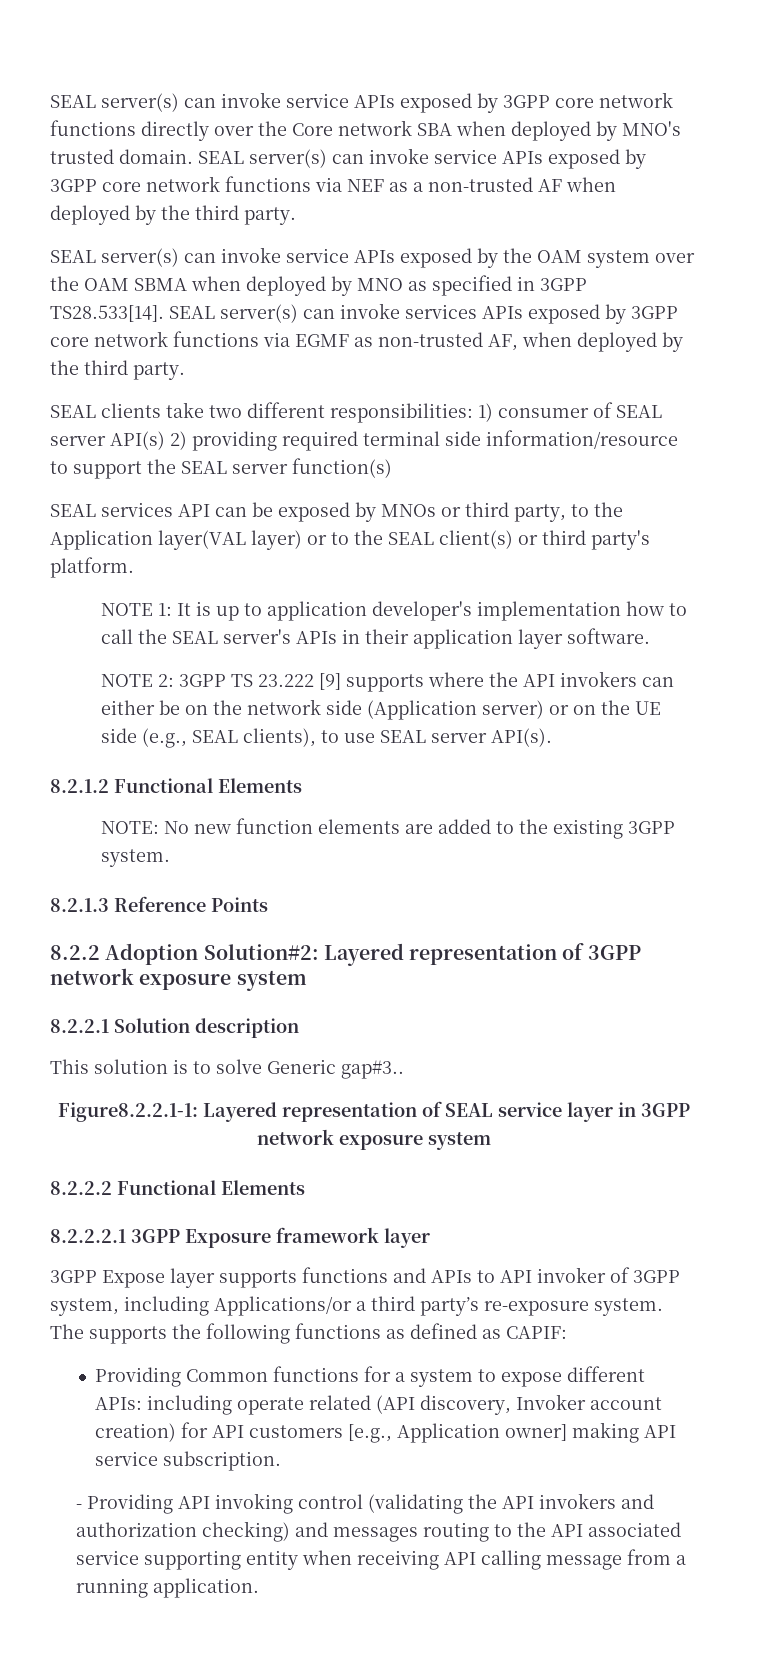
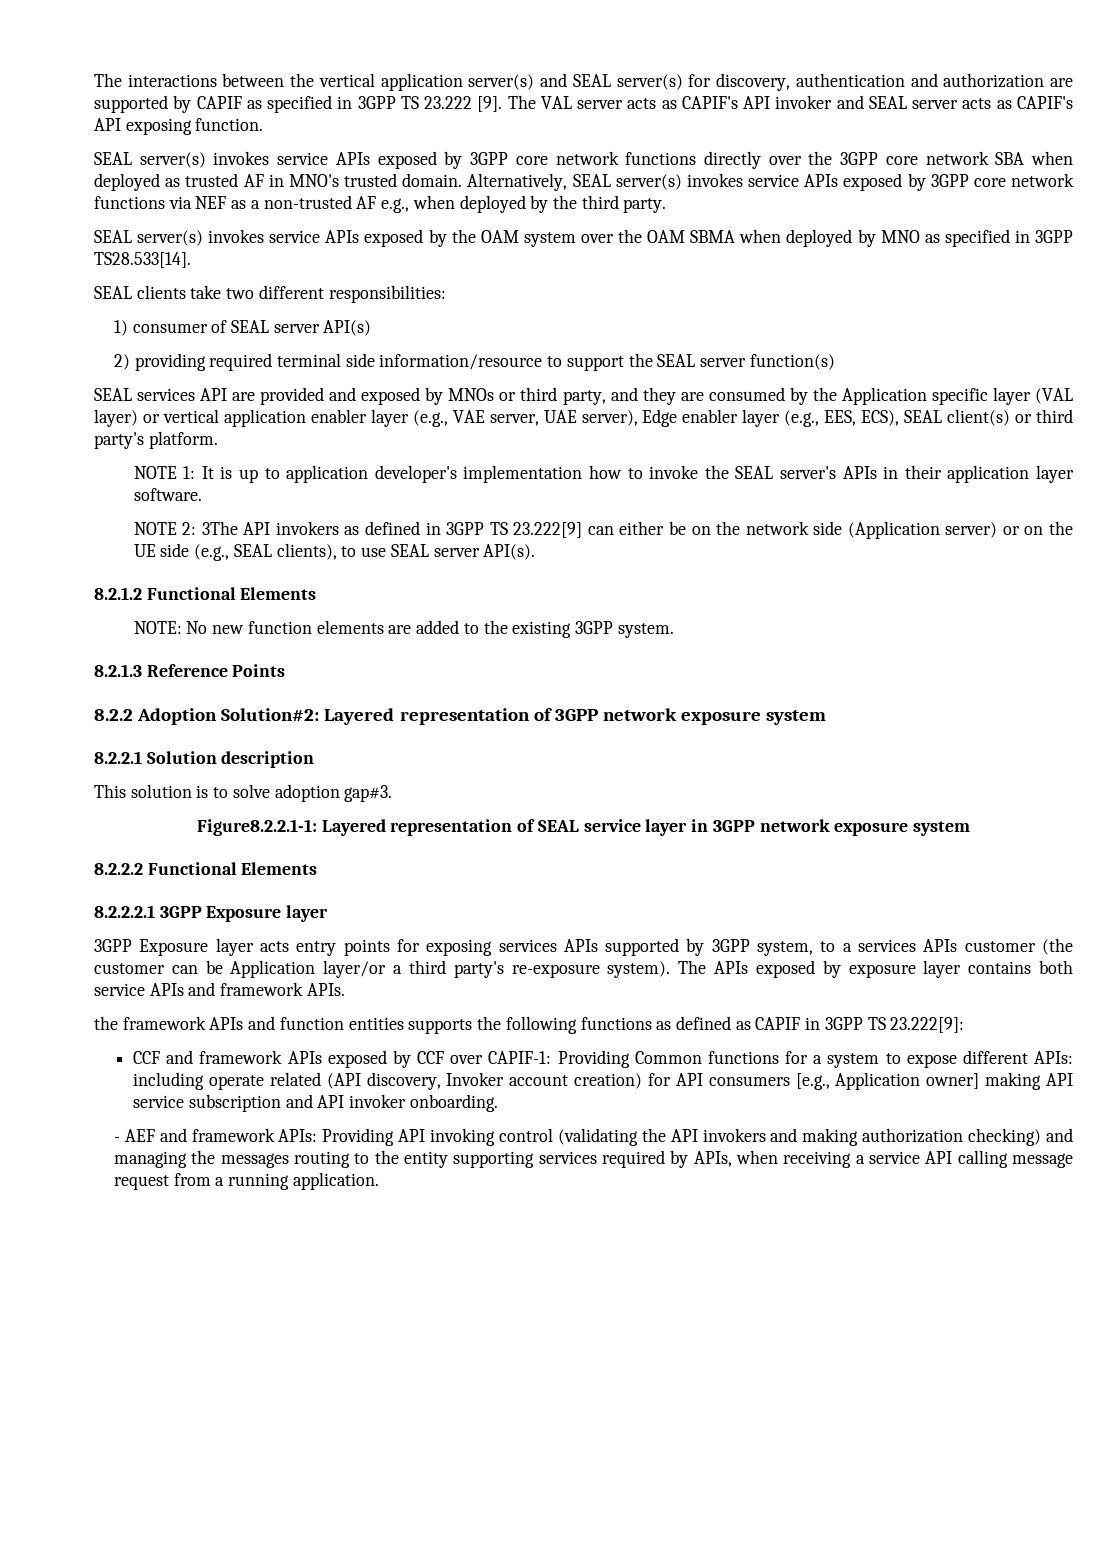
- SEAL server(s) can invoke service APIs exposed by 3GPP core network functions directly over the Core network SBA when deployed by MNO's trusted domain.
+ The interactions between the vertical application server(s) and SEAL server(s) for discovery, authentication and authorization are supported by CAPIF as specified in 3GPP TS 23.222 [9]. The VAL server acts as CAPIF's API invoker and SEAL server acts as CAPIF's API exposing function.
+ SEAL server(s) invokes service APIs exposed by 3GPP core network functions directly over the 3GPP core network SBA when deployed as trusted AF in MNO's trusted domain.
- SEAL server(s) can invoke service APIs exposed by 3GPP core network functions via NEF as a non-trusted AF when deployed by the third party.
+ Alternatively, SEAL server(s) invokes service APIs exposed by 3GPP core network functions via NEF as a non-trusted AF e.g., when deployed by the third party.
- SEAL server(s) can invoke service APIs exposed by the OAM system over the OAM SBMA when deployed by MNO as specified in 3GPP TS28.533[14]. SEAL server(s) can invoke services APIs exposed by 3GPP core network functions via EGMF as non-trusted AF, when deployed by the third party.
+ SEAL server(s) invokes service APIs exposed by the OAM system over the OAM SBMA when deployed by MNO as specified in 3GPP TS28.533[14].
- SEAL clients take two different responsibilities: 1) consumer of SEAL server API(s) 2) providing required terminal side information/resource to support the SEAL server function(s)
+ SEAL clients take two different responsibilities:
+ 1) consumer of SEAL server API(s)
+ 2) providing required terminal side information/resource to support the SEAL server function(s)
- SEAL services API can be exposed by MNOs or third party, to the Application layer(VAL layer) or to the SEAL client(s) or third party's platform.
+ SEAL services API are provided and exposed by MNOs or third party, and they are consumed by the Application specific layer (VAL layer) or vertical application enabler layer (e.g., VAE server, UAE server), Edge enabler layer (e.g., EES, ECS), SEAL client(s) or third party's platform.
- NOTE 1: It is up to application developer's implementation how to call the SEAL server's APIs in their application layer software.
+ NOTE 1: It is up to application developer's implementation how to invoke the SEAL server's APIs in their application layer software.
- NOTE 2: 3GPP TS 23.222 [9] supports where the API invokers can either be on the network side (Application server) or on the UE side (e.g., SEAL clients), to use SEAL server API(s).
+ NOTE 2: 3The API invokers as defined in 3GPP TS 23.222[9] can either be on the network side (Application server) or on the UE side (e.g., SEAL clients), to use SEAL server API(s).
- This solution is to solve Generic gap#3..
+ This solution is to solve adoption gap#3.
- 8.2.2.2.1 3GPP Exposure framework layer
+ 8.2.2.2.1 3GPP Exposure layer
- 3GPP Expose layer supports functions and APIs to API invoker of 3GPP system, including Applications/or a third party’s re-exposure system. The supports the following functions as defined as CAPIF:
- Providing Common functions for a system to expose different APIs: including operate related (API discovery, Invoker account creation) for API customers [e.g., Application owner] making API service subscription.
- - Providing API invoking control (validating the API invokers and authorization checking) and messages routing to the API associated service supporting entity when receiving API calling message from a running application.
+ 3GPP Exposure layer acts entry points for exposing services APIs supported by 3GPP system, to a services APIs customer (the customer can be Application layer/or a third party's re-exposure system). The APIs exposed by exposure layer contains both service APIs and framework APIs.
+ the framework APIs and function entities supports the following functions as defined as CAPIF in 3GPP TS 23.222[9]:
+ CCF and framework APIs exposed by CCF over CAPIF-1: Providing Common functions for a system to expose different APIs: including operate related (API discovery, Invoker account creation) for API consumers [e.g., Application owner] making API service subscription and API invoker onboarding.
+ - AEF and framework APIs: Providing API invoking control (validating the API invokers and making authorization checking) and managing the messages routing to the entity supporting services required by APIs, when receiving a service API calling message request from a running application.

